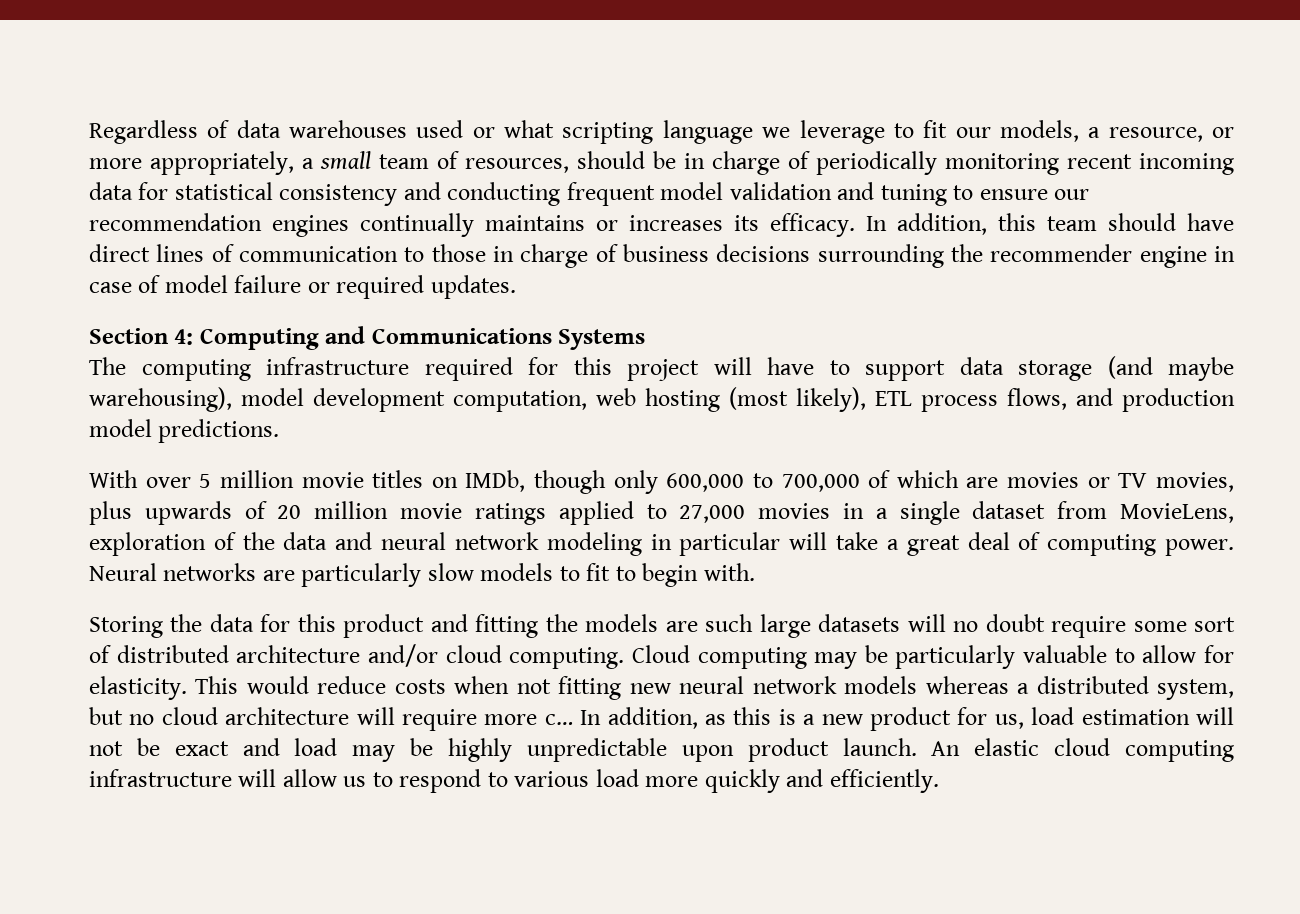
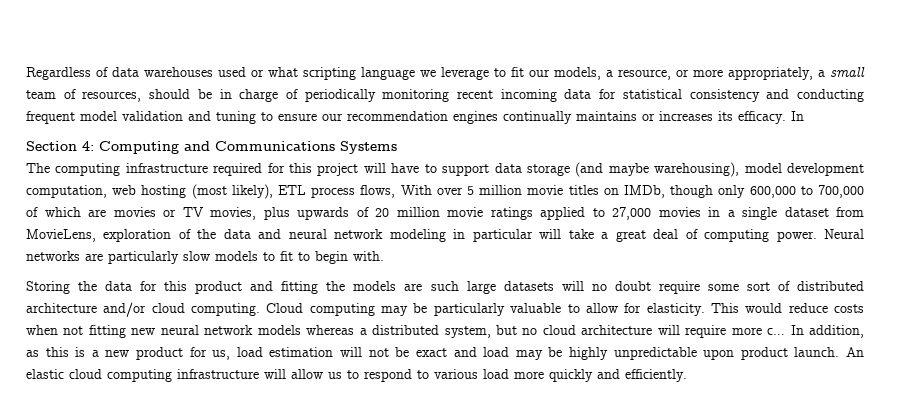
- Regardless of data warehouses used or what scripting language we leverage to fit our models, a resource, or more appropriately, a small team of resources, should be in charge of periodically monitoring recent incoming data for statistical consistency and conducting frequent model validation and tuning to ensure our recommendation engines continually maintains or increases its efficacy. In addition, this team should have direct lines of communication to those in charge of business decisions surrounding the recommender engine in case of model failure or required updates.
+ Regardless of data warehouses used or what scripting language we leverage to fit our models, a resource, or more appropriately, a small team of resources, should be in charge of periodically monitoring recent incoming data for statistical consistency and conducting frequent model validation and tuning to ensure our recommendation engines continually maintains or increases its efficacy. In
- The computing infrastructure required for this project will have to support data storage (and maybe warehousing), model development computation, web hosting (most likely), ETL process flows, and production model predictions.
- With over 5 million movie titles on IMDb, though only 600,000 to 700,000 of which are movies or TV movies, plus upwards of 20 million movie ratings applied to 27,000 movies in a single dataset from MovieLens, exploration of the data and neural network modeling in particular will take a great deal of computing power.
+ The computing infrastructure required for this project will have to support data storage (and maybe warehousing), model development computation, web hosting (most likely), ETL process flows, With over 5 million movie titles on IMDb, though only 600,000 to 700,000 of which are movies or TV movies, plus upwards of 20 million movie ratings applied to 27,000 movies in a single dataset from MovieLens, exploration of the data and neural network modeling in particular will take a great deal of computing power.

